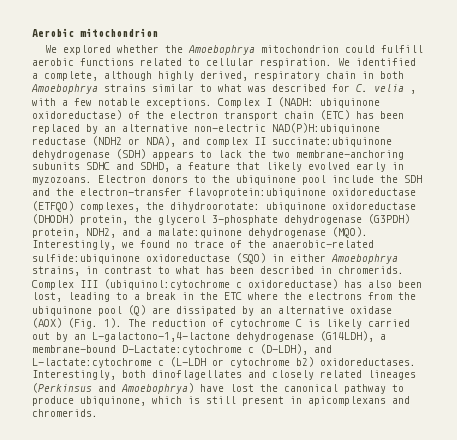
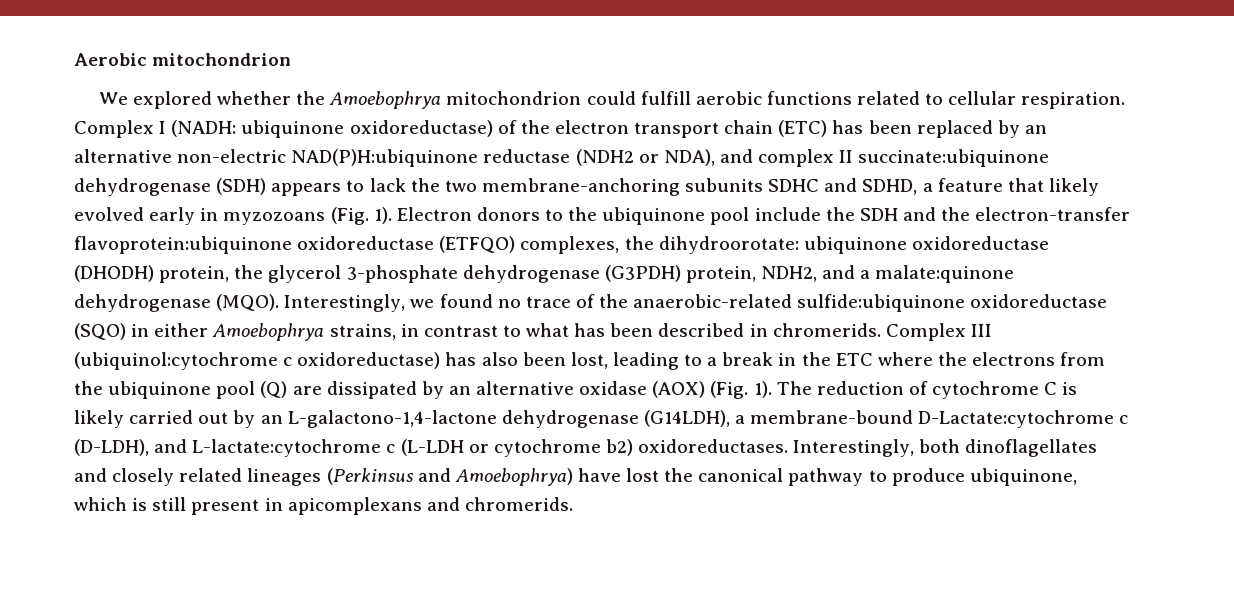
- We identified a complete, although highly derived, respiratory chain in both Amoebophrya strains similar to what was described for C. velia , with a few notable exceptions.
- Complex I (NADH: ubiquinone oxidoreductase) of the electron transport chain (ETC) has been replaced by an alternative non-electric NAD(P)H:ubiquinone reductase (NDH2 or NDA), and complex II succinate:ubiquinone dehydrogenase (SDH) appears to lack the two membrane-anchoring subunits SDHC and SDHD, a feature that likely evolved early in myzozoans.
+ Complex I (NADH: ubiquinone oxidoreductase) of the electron transport chain (ETC) has been replaced by an alternative non-electric NAD(P)H:ubiquinone reductase (NDH2 or NDA), and complex II succinate:ubiquinone dehydrogenase (SDH) appears to lack the two membrane-anchoring subunits SDHC and SDHD, a feature that likely evolved early in myzozoans (Fig. 1).

